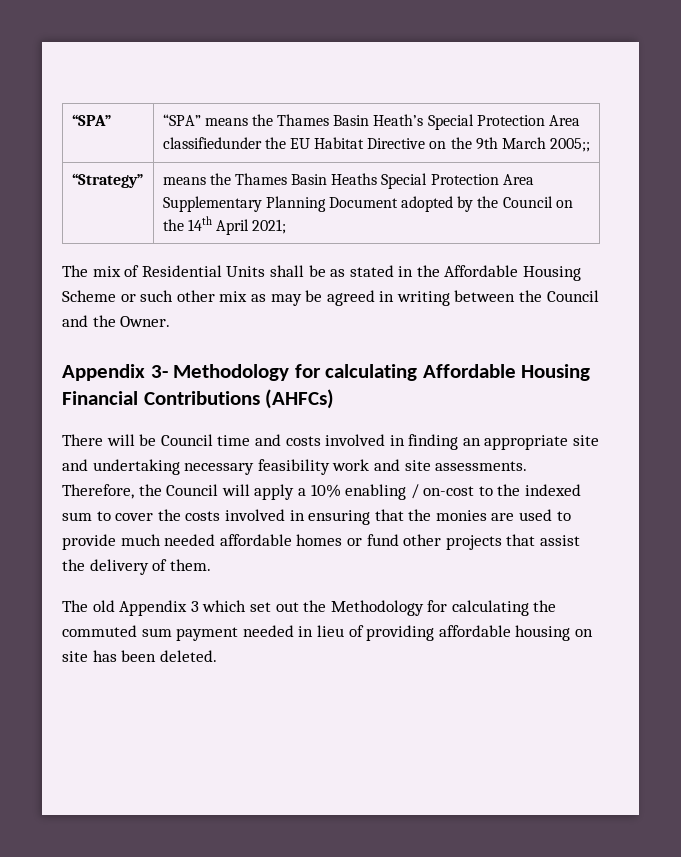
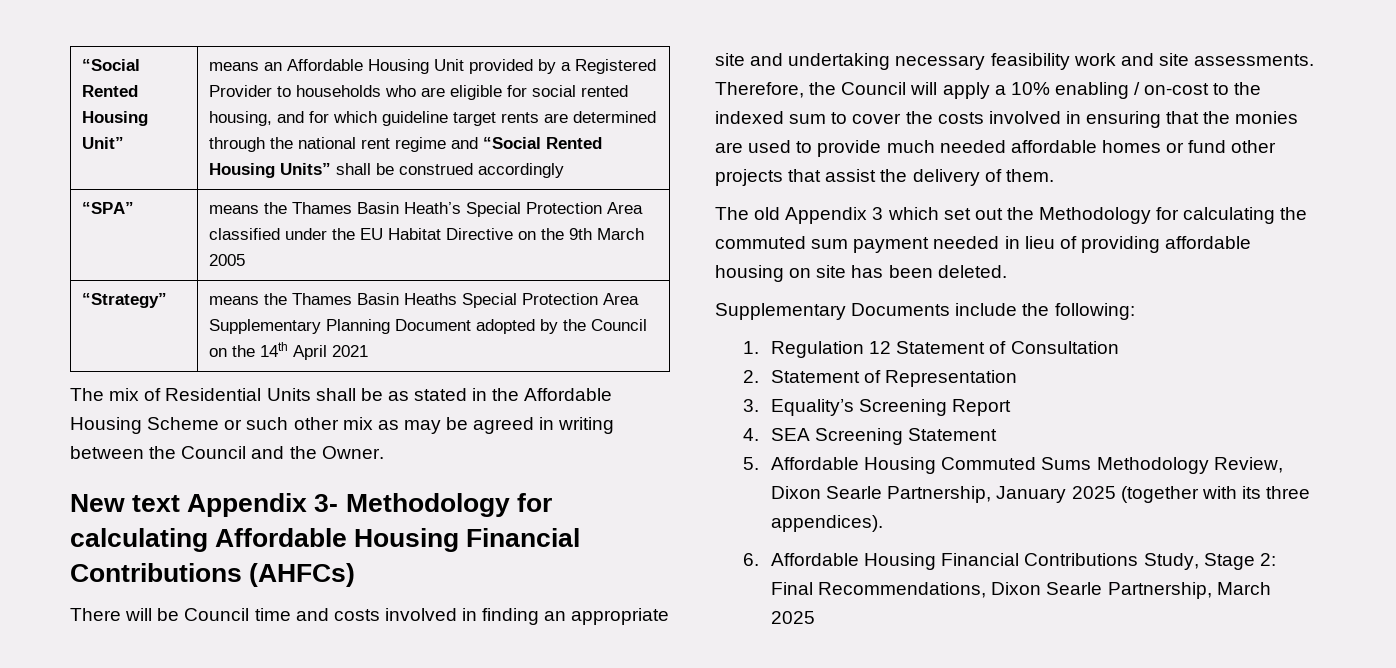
+ “Social Rented Housing Unit” | means an Affordable Housing Unit provided by a Registered Provider to households who are eligible for social rented housing, and for which guideline target rents are determined through the national rent regime and “Social Rented Housing Units” shall be construed accordingly
- “SPA” | “SPA” means the Thames Basin Heath’s Special Protection Area classifiedunder the EU Habitat Directive on the 9th March 2005;;
+ “SPA” | means the Thames Basin Heath’s Special Protection Area classified under the EU Habitat Directive on the 9th March 2005
- “Strategy” | means the Thames Basin Heaths Special Protection Area Supplementary Planning Document adopted by the Council on the 14th April 2021;
+ “Strategy” | means the Thames Basin Heaths Special Protection Area Supplementary Planning Document adopted by the Council on the 14th April 2021
- Appendix 3- Methodology for calculating Affordable Housing Financial Contributions (AHFCs)
+ New text Appendix 3- Methodology for calculating Affordable Housing Financial Contributions (AHFCs)
+ Supplementary Documents include the following:
+ 1. Regulation 12 Statement of Consultation
+ 2. Statement of Representation
+ 3. Equality’s Screening Report
+ 4. SEA Screening Statement
+ 5. Affordable Housing Commuted Sums Methodology Review, Dixon Searle Partnership, January 2025 (together with its three appendices).
+ 6. Affordable Housing Financial Contributions Study, Stage 2: Final Recommendations, Dixon Searle Partnership, March 2025

